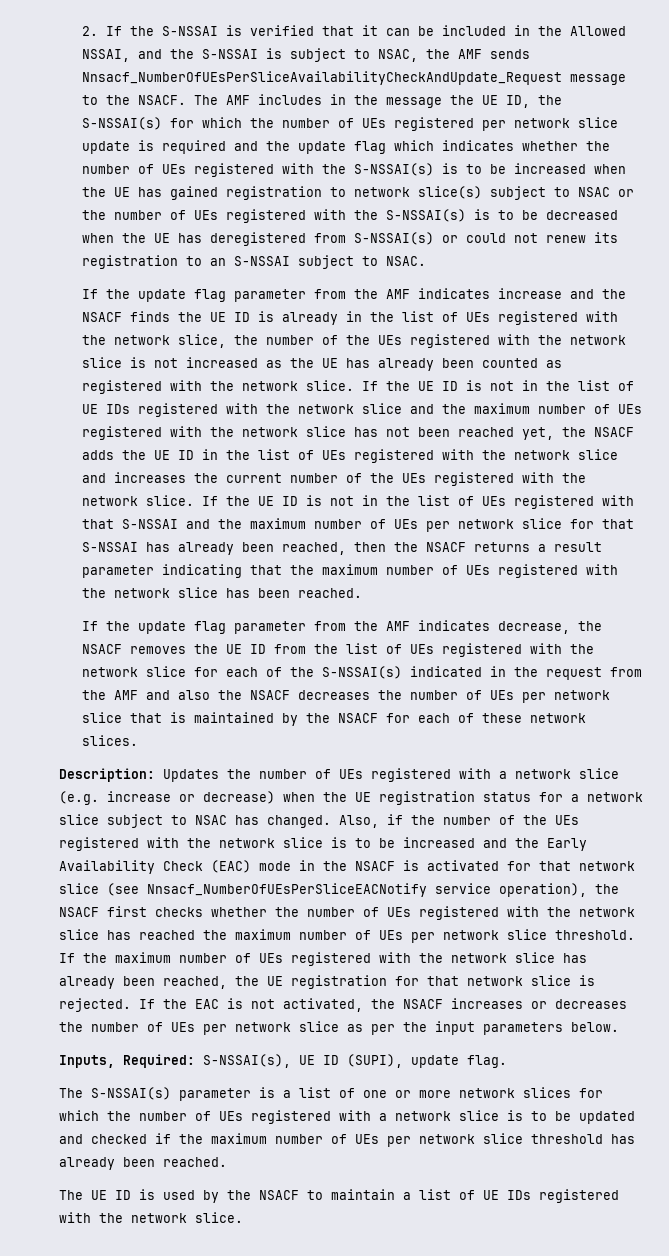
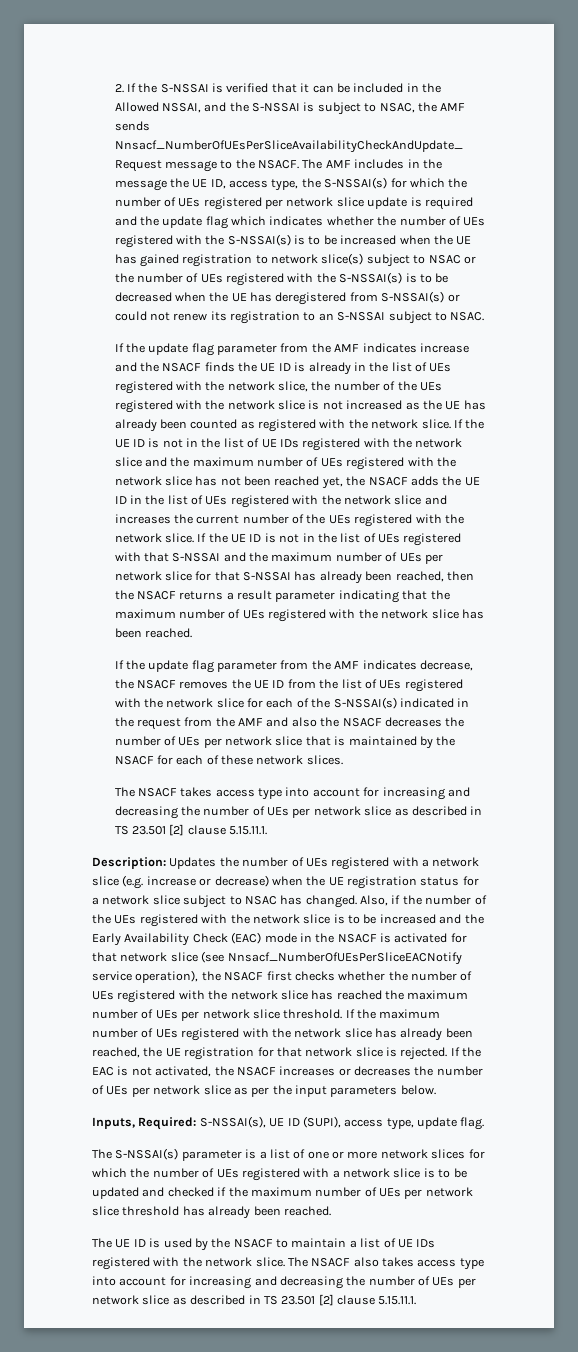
- The AMF includes in the message the UE ID, the S-NSSAI(s) for which the number of UEs registered per network slice update is required and the update flag which indicates whether the number of UEs registered with the S-NSSAI(s) is to be increased when the UE has gained registration to network slice(s) subject to NSAC or the number of UEs registered with the S-NSSAI(s) is to be decreased when the UE has deregistered from S-NSSAI(s) or could not renew its registration to an S-NSSAI subject to NSAC.
+ The AMF includes in the message the UE ID, access type, the S-NSSAI(s) for which the number of UEs registered per network slice update is required and the update flag which indicates whether the number of UEs registered with the S-NSSAI(s) is to be increased when the UE has gained registration to network slice(s) subject to NSAC or the number of UEs registered with the S-NSSAI(s) is to be decreased when the UE has deregistered from S-NSSAI(s) or could not renew its registration to an S-NSSAI subject to NSAC.
+ The NSACF takes access type into account for increasing and decreasing the number of UEs per network slice as described in TS 23.501 [2] clause 5.15.11.1.
- Inputs, Required: S-NSSAI(s), UE ID (SUPI), update flag.
+ Inputs, Required: S-NSSAI(s), UE ID (SUPI), access type, update flag.
+ The NSACF also takes access type into account for increasing and decreasing the number of UEs per network slice as described in TS 23.501 [2] clause 5.15.11.1.

